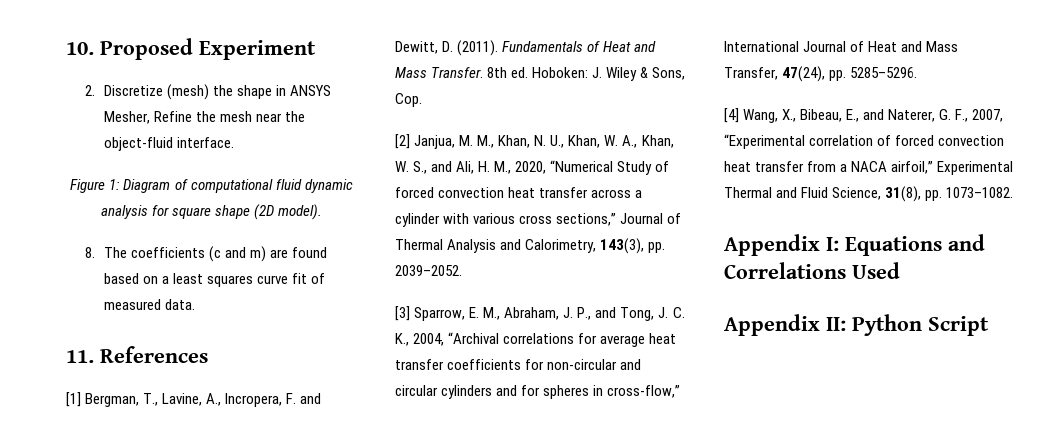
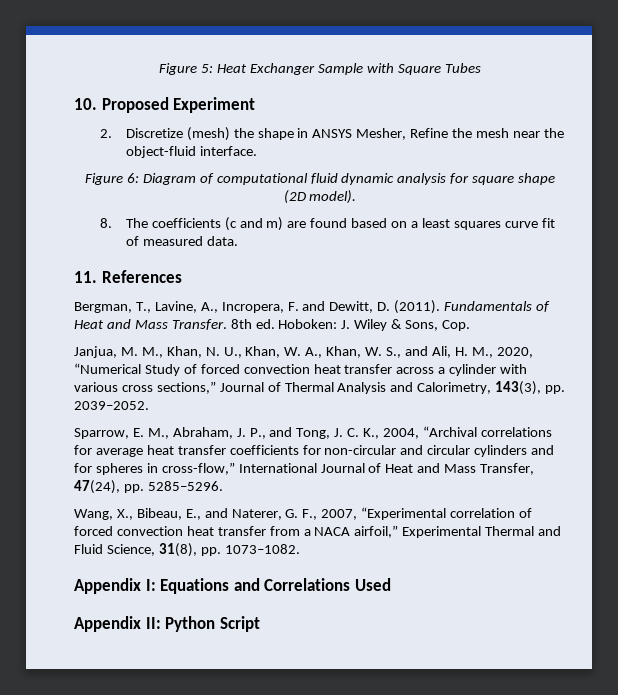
+ Figure 5: Heat Exchanger Sample with Square Tubes
- Figure 1: Diagram of computational fluid dynamic analysis for square shape (2D model).
+ Figure 6: Diagram of computational fluid dynamic analysis for square shape (2D model).
- [1] Bergman, T., Lavine, A., Incropera, F. and Dewitt, D. (2011).
+ Bergman, T., Lavine, A., Incropera, F. and Dewitt, D. (2011).
- [2] Janjua, M. M., Khan, N. U., Khan, W. A., Khan, W. S., and Ali, H. M., 2020, “Numerical Study of forced convection heat transfer across a cylinder with various cross sections,” Journal of Thermal Analysis and Calorimetry, 143(3), pp. 2039–2052.
+ Janjua, M. M., Khan, N. U., Khan, W. A., Khan, W. S., and Ali, H. M., 2020, “Numerical Study of forced convection heat transfer across a cylinder with various cross sections,” Journal of Thermal Analysis and Calorimetry, 143(3), pp. 2039–2052.
- [3] Sparrow, E. M., Abraham, J. P., and Tong, J. C. K., 2004, “Archival correlations for average heat transfer coefficients for non-circular and circular cylinders and for spheres in cross-flow,” International Journal of Heat and Mass Transfer, 47(24), pp. 5285–5296.
+ Sparrow, E. M., Abraham, J. P., and Tong, J. C. K., 2004, “Archival correlations for average heat transfer coefficients for non-circular and circular cylinders and for spheres in cross-flow,” International Journal of Heat and Mass Transfer, 47(24), pp. 5285–5296.
- [4] Wang, X., Bibeau, E., and Naterer, G. F., 2007, “Experimental correlation of forced convection heat transfer from a NACA airfoil,” Experimental Thermal and Fluid Science, 31(8), pp. 1073–1082.
+ Wang, X., Bibeau, E., and Naterer, G. F., 2007, “Experimental correlation of forced convection heat transfer from a NACA airfoil,” Experimental Thermal and Fluid Science, 31(8), pp. 1073–1082.

